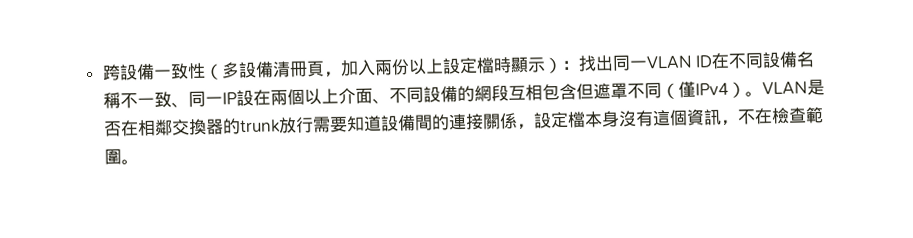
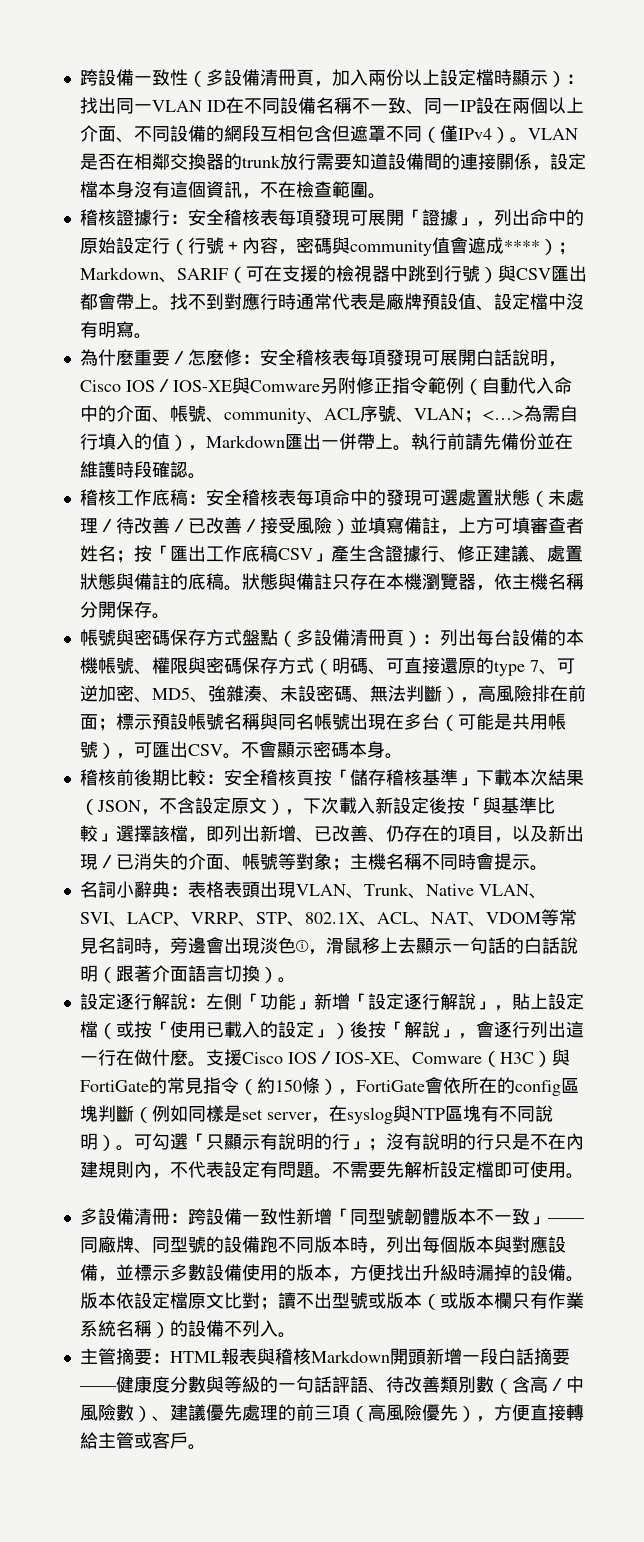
+ 稽核證據行：安全稽核表每項發現可展開「證據」，列出命中的原始設定行（行號＋內容，密碼與community值會遮成****）；Markdown、SARIF（可在支援的檢視器中跳到行號）與CSV匯出都會帶上。找不到對應行時通常代表是廠牌預設值、設定檔中沒有明寫。
+ 為什麼重要／怎麼修：安全稽核表每項發現可展開白話說明，Cisco IOS／IOS-XE與Comware另附修正指令範例（自動代入命中的介面、帳號、community、ACL序號、VLAN；<…>為需自行填入的值），Markdown匯出一併帶上。執行前請先備份並在維護時段確認。
+ 稽核工作底稿：安全稽核表每項命中的發現可選處置狀態（未處理／待改善／已改善／接受風險）並填寫備註，上方可填審查者姓名；按「匯出工作底稿CSV」產生含證據行、修正建議、處置狀態與備註的底稿。狀態與備註只存在本機瀏覽器，依主機名稱分開保存。
+ 帳號與密碼保存方式盤點（多設備清冊頁）：列出每台設備的本機帳號、權限與密碼保存方式（明碼、可直接還原的type 7、可逆加密、MD5、強雜湊、未設密碼、無法判斷），高風險排在前面；標示預設帳號名稱與同名帳號出現在多台（可能是共用帳號），可匯出CSV。不會顯示密碼本身。
+ 稽核前後期比較：安全稽核頁按「儲存稽核基準」下載本次結果（JSON，不含設定原文），下次載入新設定後按「與基準比較」選擇該檔，即列出新增、已改善、仍存在的項目，以及新出現／已消失的介面、帳號等對象；主機名稱不同時會提示。
+ 名詞小辭典：表格表頭出現VLAN、Trunk、Native VLAN、SVI、LACP、VRRP、STP、802.1X、ACL、NAT、VDOM等常見名詞時，旁邊會出現淡色ⓘ，滑鼠移上去顯示一句話的白話說明（跟著介面語言切換）。
+ 設定逐行解說：左側「功能」新增「設定逐行解說」，貼上設定檔（或按「使用已載入的設定」）後按「解說」，會逐行列出這一行在做什麼。支援Cisco IOS／IOS-XE、Comware（H3C）與FortiGate的常見指令（約150條），FortiGate會依所在的config區塊判斷（例如同樣是set server，在syslog與NTP區塊有不同說明）。可勾選「只顯示有說明的行」；沒有說明的行只是不在內建規則內，不代表設定有問題。不需要先解析設定檔即可使用。
+ 多設備清冊：跨設備一致性新增「同型號韌體版本不一致」——同廠牌、同型號的設備跑不同版本時，列出每個版本與對應設備，並標示多數設備使用的版本，方便找出升級時漏掉的設備。版本依設定檔原文比對；讀不出型號或版本（或版本欄只有作業系統名稱）的設備不列入。
+ 主管摘要：HTML報表與稽核Markdown開頭新增一段白話摘要——健康度分數與等級的一句話評語、待改善類別數（含高／中風險數）、建議優先處理的前三項（高風險優先），方便直接轉給主管或客戶。

